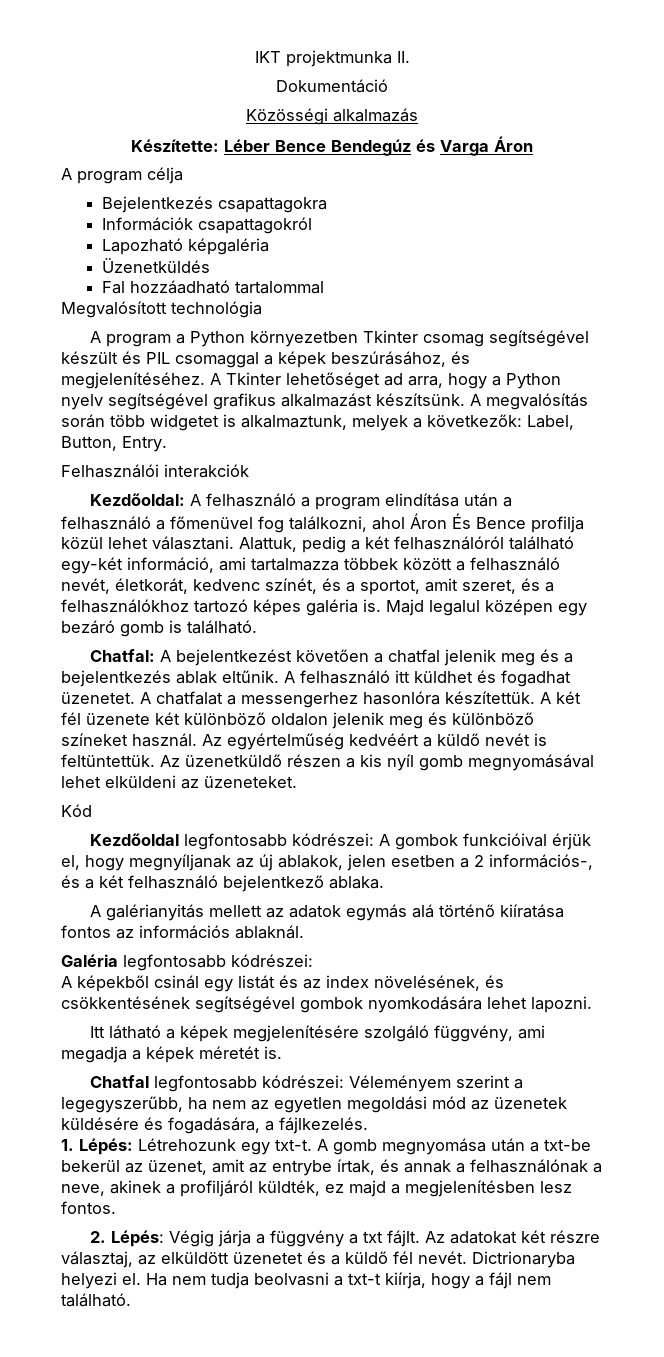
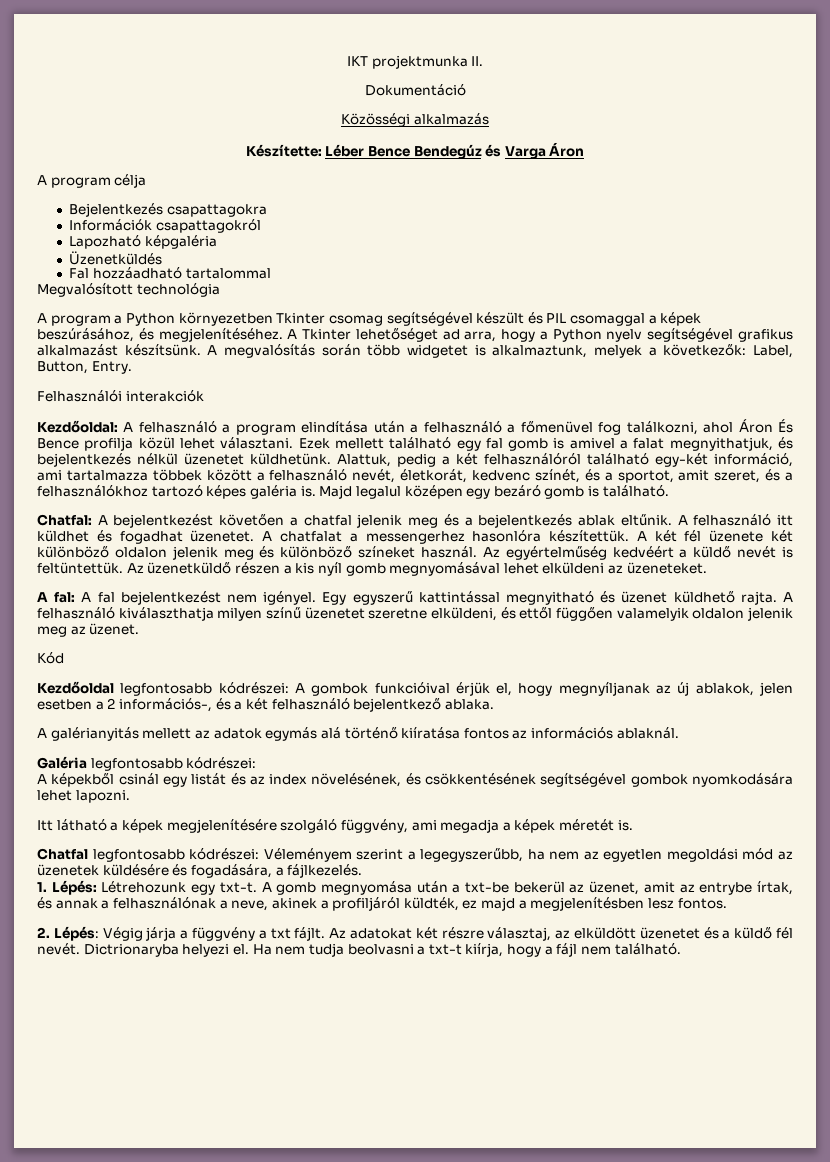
+ Ezek mellett található egy fal gomb is amivel a falat megnyithatjuk, és bejelentkezés nélkül üzenetet küldhetünk.
+ A fal: A fal bejelentkezést nem igényel. Egy egyszerű kattintással megnyitható és üzenet küldhető rajta. A felhasználó kiválaszthatja milyen színű üzenetet szeretne elküldeni, és ettől függően valamelyik oldalon jelenik meg az üzenet.

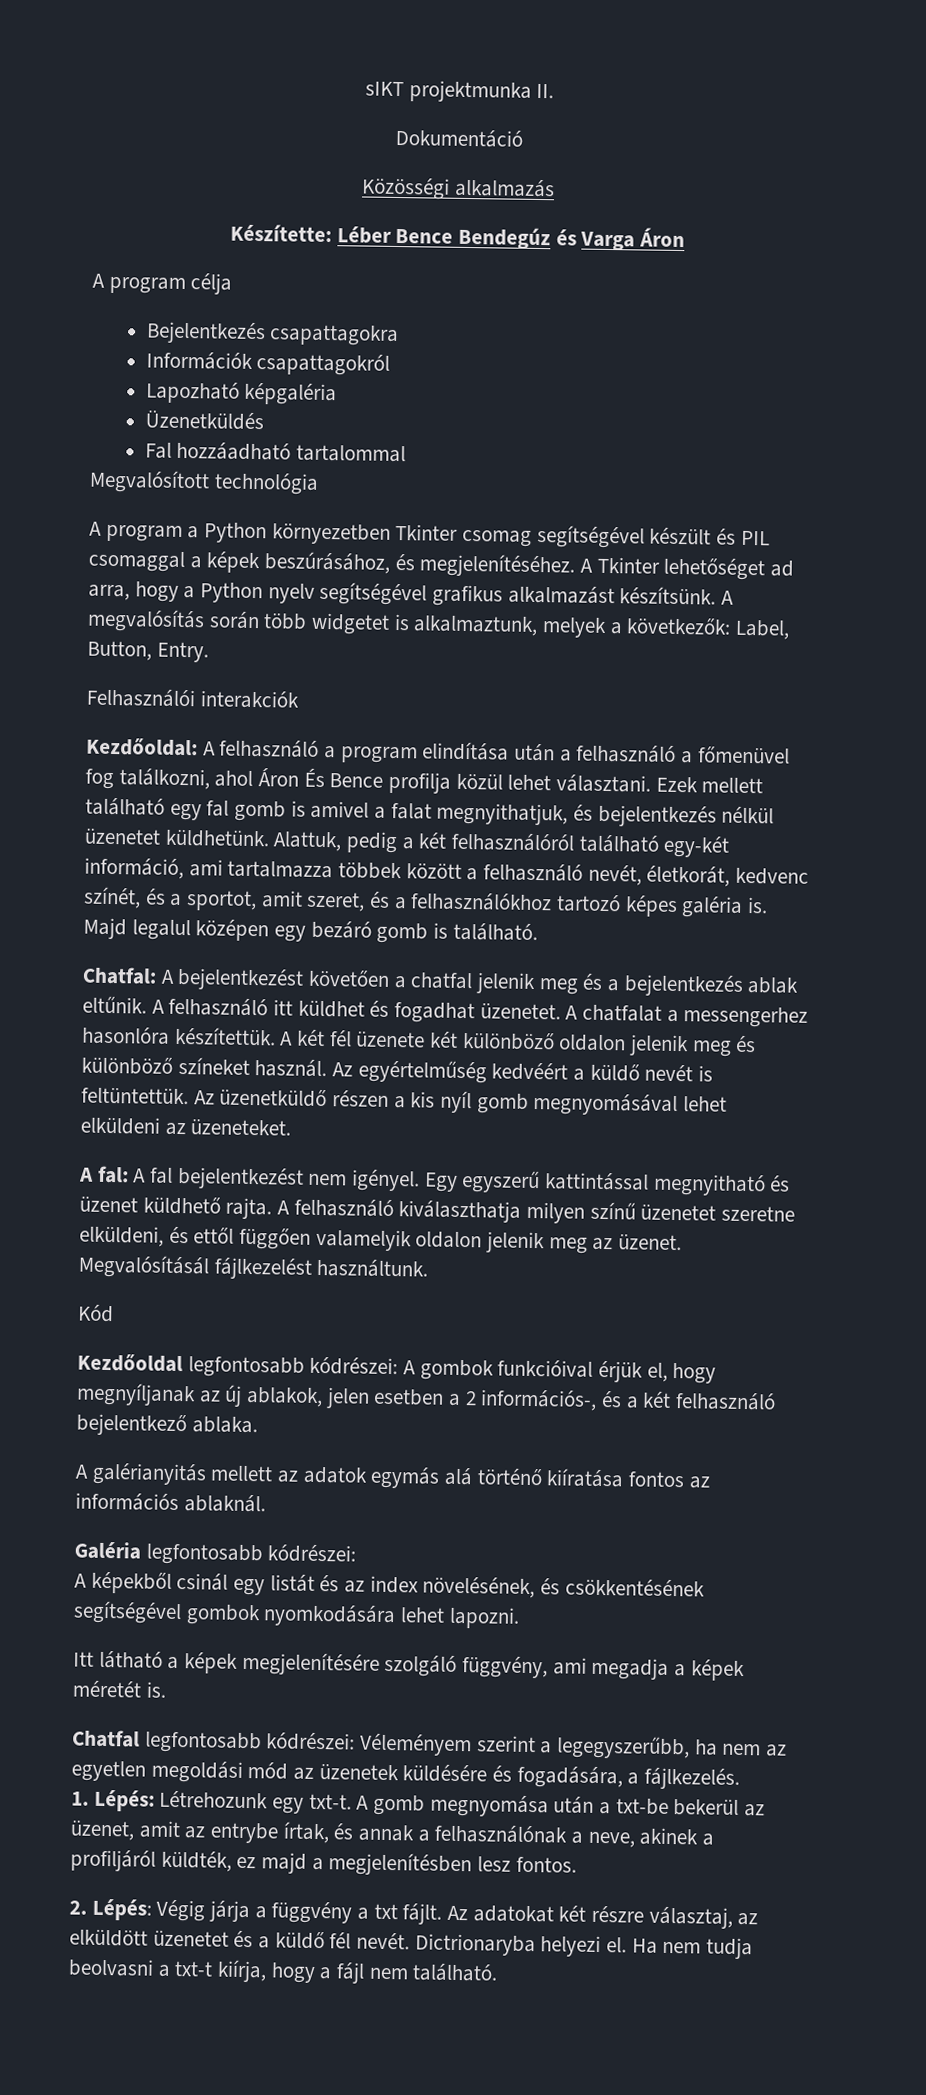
- IKT projektmunka II.
+ sIKT projektmunka II.
+ Megvalósításál fájlkezelést használtunk.

